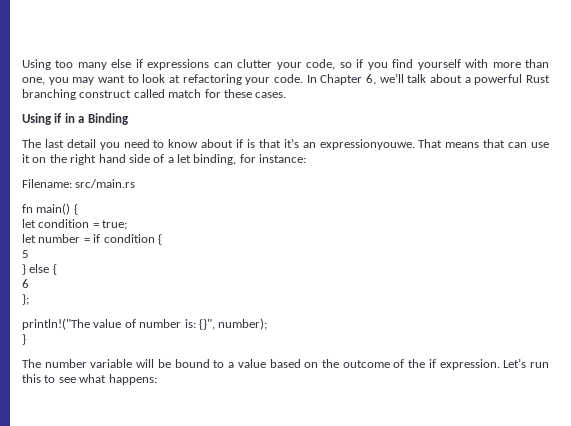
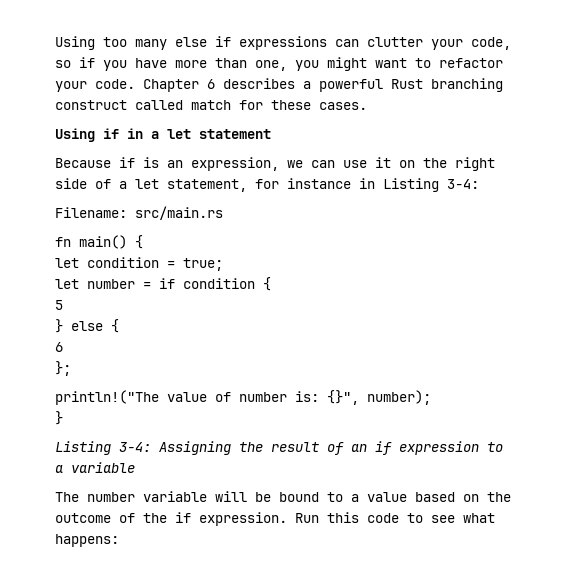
- Using too many else if expressions can clutter your code, so if you find yourself with more than one, you may want to look at refactoring your code. In Chapter 6, we’ll talk about a powerful Rust branching construct called match for these cases.
+ Using too many else if expressions can clutter your code, so if you have more than one, you might want to refactor your code. Chapter 6 describes a powerful Rust branching construct called match for these cases.
- Using if in a Binding
- The last detail you need to know about if is that it’s an expressionyouwe. That means that can use it on the right hand side of a let binding, for instance:
+ Using if in a let statement
+ Because if is an expression, we can use it on the right side of a let statement, for instance in Listing 3-4:
+ Listing 3-4: Assigning the result of an if expression to a variable
- Let’s run this to see what happens:
+ Run this code to see what happens:

